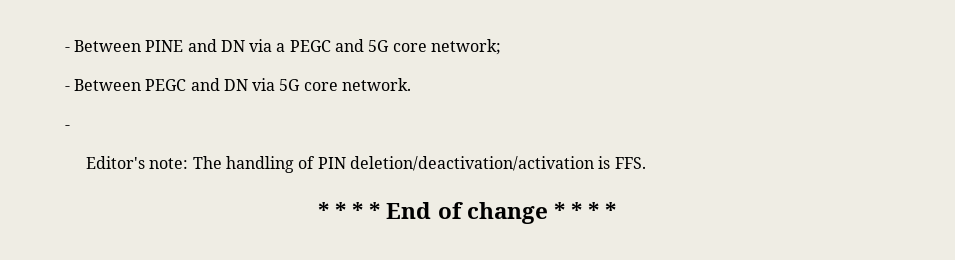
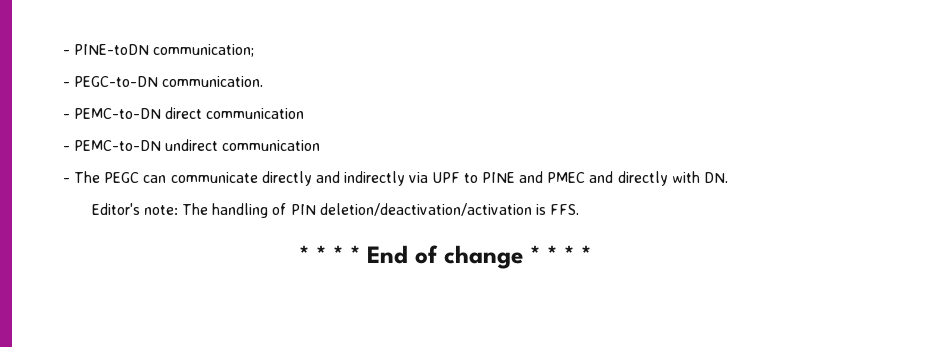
- - Between PINE and DN via a PEGC and 5G core network;
- - Between PEGC and DN via 5G core network.
- -
+ - PINE-toDN communication;
+ - PEGC-to-DN communication.
+ - PEMC-to-DN direct communication
+ - PEMC-to-DN undirect communication
+ - The PEGC can communicate directly and indirectly via UPF to PINE and PMEC and directly with DN.

